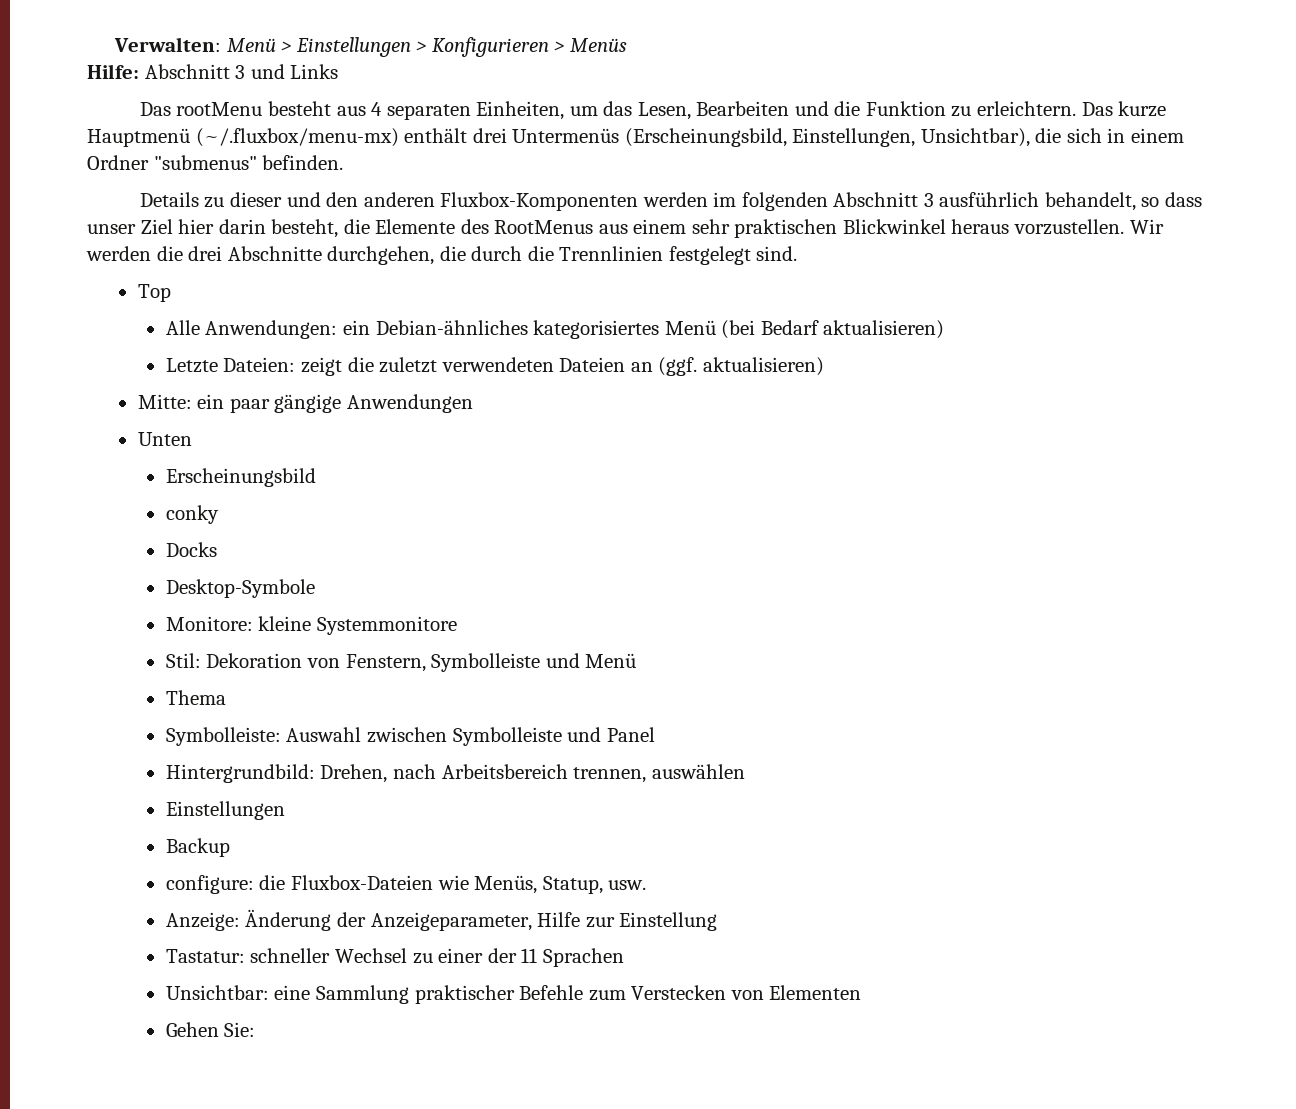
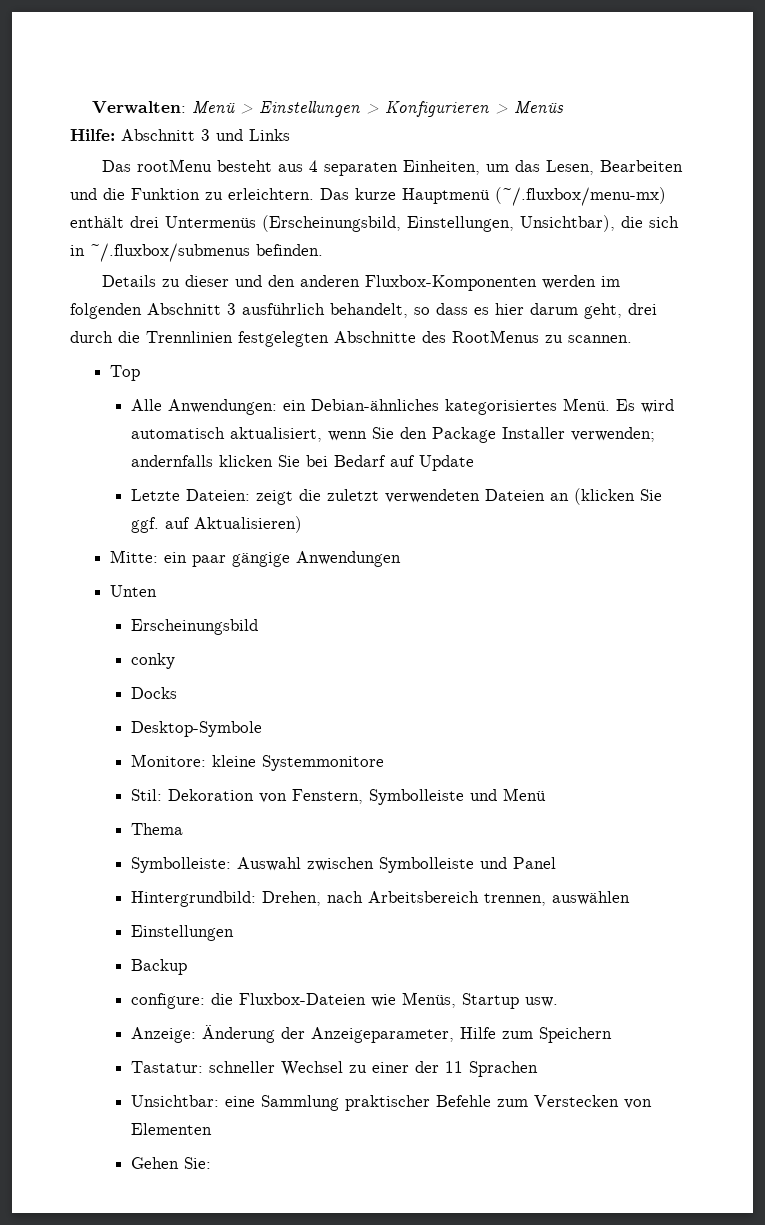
- Das kurze Hauptmenü (~/.fluxbox/menu-mx) enthält drei Untermenüs (Erscheinungsbild, Einstellungen, Unsichtbar), die sich in einem Ordner "submenus" befinden.
+ Das kurze Hauptmenü (~/.fluxbox/menu-mx) enthält drei Untermenüs (Erscheinungsbild, Einstellungen, Unsichtbar), die sich in ~/.fluxbox/submenus befinden.
- Details zu dieser und den anderen Fluxbox-Komponenten werden im folgenden Abschnitt 3 ausführlich behandelt, so dass unser Ziel hier darin besteht, die Elemente des RootMenus aus einem sehr praktischen Blickwinkel heraus vorzustellen. Wir werden die drei Abschnitte durchgehen, die durch die Trennlinien festgelegt sind.
+ Details zu dieser und den anderen Fluxbox-Komponenten werden im folgenden Abschnitt 3 ausführlich behandelt, so dass es hier darum geht, drei durch die Trennlinien festgelegten Abschnitte des RootMenus zu scannen.
- Alle Anwendungen: ein Debian-ähnliches kategorisiertes Menü (bei Bedarf aktualisieren)
+ Alle Anwendungen: ein Debian-ähnliches kategorisiertes Menü. Es wird automatisch aktualisiert, wenn Sie den Package Installer verwenden; andernfalls klicken Sie bei Bedarf auf Update
- Letzte Dateien: zeigt die zuletzt verwendeten Dateien an (ggf. aktualisieren)
+ Letzte Dateien: zeigt die zuletzt verwendeten Dateien an (klicken Sie ggf. auf Aktualisieren)
- configure: die Fluxbox-Dateien wie Menüs, Statup, usw.
+ configure: die Fluxbox-Dateien wie Menüs, Startup usw.
- Anzeige: Änderung der Anzeigeparameter, Hilfe zur Einstellung
+ Anzeige: Änderung der Anzeigeparameter, Hilfe zum Speichern

